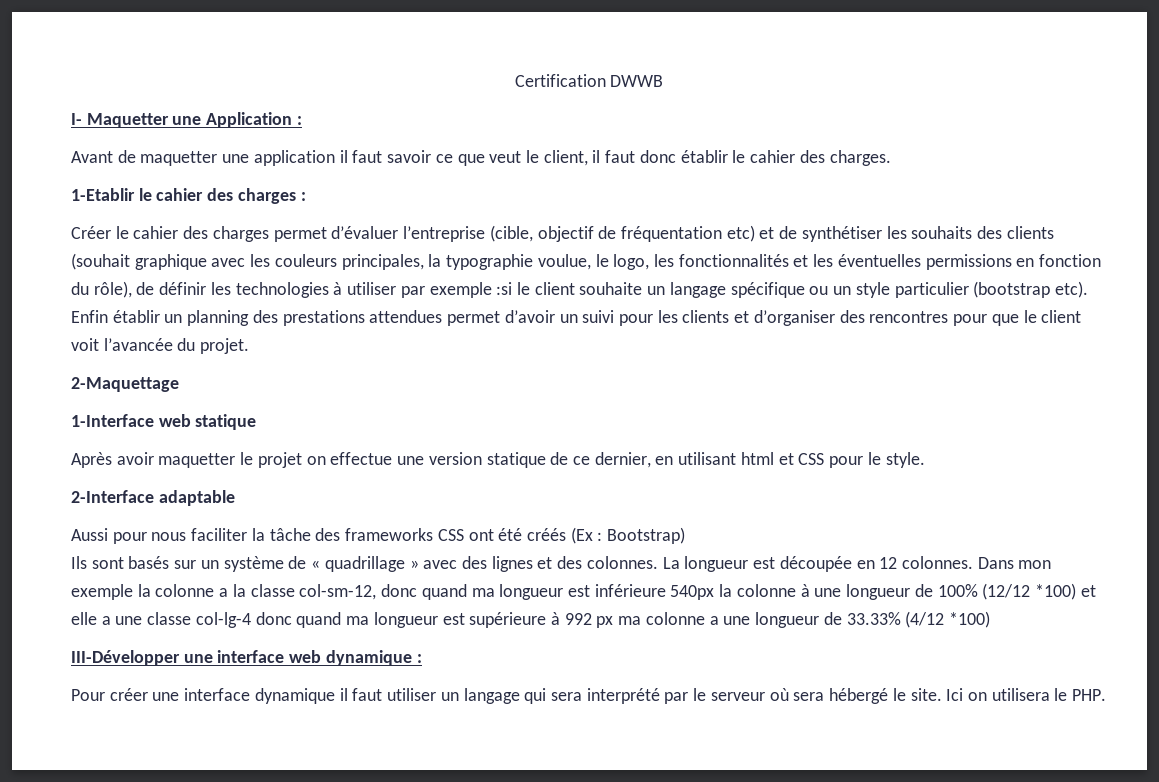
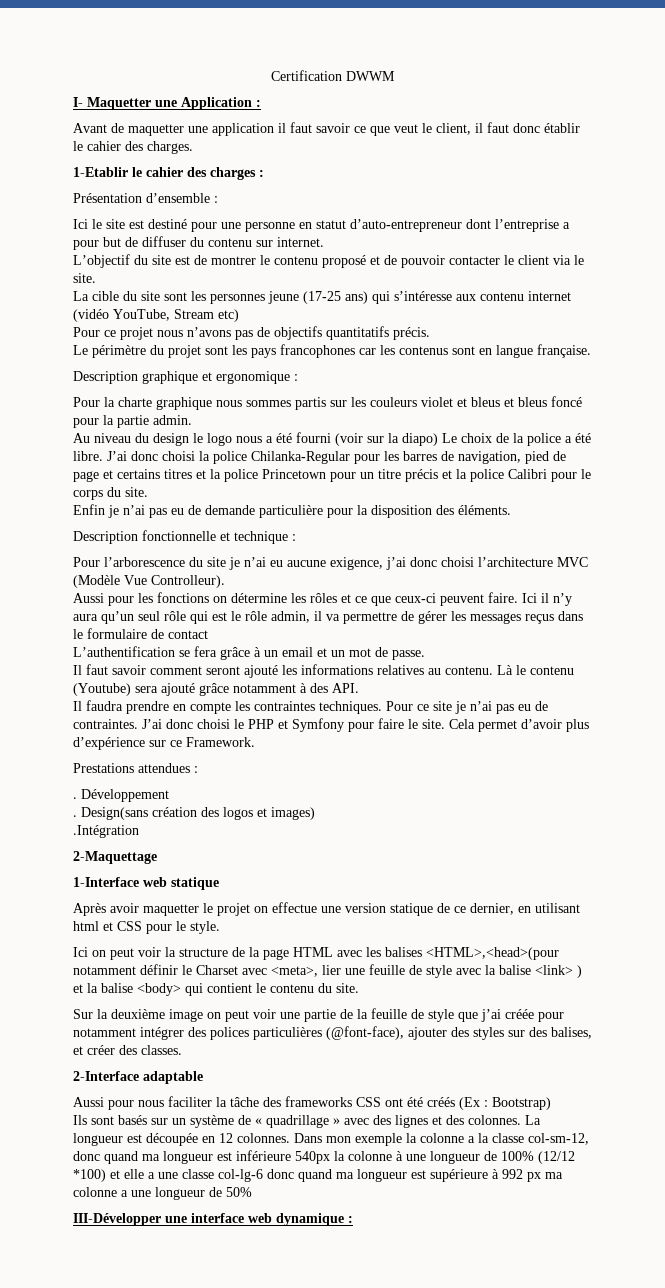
- Certification DWWB
+ Certification DWWM
- Créer le cahier des charges permet d’évaluer l’entreprise (cible, objectif de fréquentation etc) et de synthétiser les souhaits des clients (souhait graphique avec les couleurs principales, la typographie voulue, le logo, les fonctionnalités et les éventuelles permissions en fonction du rôle), de définir les technologies à utiliser par exemple :si le client souhaite un langage spécifique ou un style particulier (bootstrap etc). Enfin établir un planning des prestations attendues permet d’avoir un suivi pour les clients et d’organiser des rencontres pour que le client voit l’avancée du projet.
+ Présentation d’ensemble :
+ Ici le site est destiné pour une personne en statut d’auto-entrepreneur dont l’entreprise a pour but de diffuser du contenu sur internet.
+ L’objectif du site est de montrer le contenu proposé et de pouvoir contacter le client via le site.
+ La cible du site sont les personnes jeune (17-25 ans) qui s’intéresse aux contenu internet (vidéo YouTube, Stream etc)
+ Pour ce projet nous n’avons pas de objectifs quantitatifs précis.
+ Le périmètre du projet sont les pays francophones car les contenus sont en langue française.
+ Description graphique et ergonomique :
+ Pour la charte graphique nous sommes partis sur les couleurs violet et bleus et bleus foncé pour la partie admin.
+ Au niveau du design le logo nous a été fourni (voir sur la diapo) Le choix de la police a été libre. J’ai donc choisi la police Chilanka-Regular pour les barres de navigation, pied de page et certains titres et la police Princetown pour un titre précis et la police Calibri pour le corps du site.
+ Enfin je n’ai pas eu de demande particulière pour la disposition des éléments.
+ Description fonctionnelle et technique :
+ Pour l’arborescence du site je n’ai eu aucune exigence, j’ai donc choisi l’architecture MVC (Modèle Vue Controlleur).
+ Aussi pour les fonctions on détermine les rôles et ce que ceux-ci peuvent faire. Ici il n’y aura qu’un seul rôle qui est le rôle admin, il va permettre de gérer les messages reçus dans le formulaire de contact
+ L’authentification se fera grâce à un email et un mot de passe.
+ Il faut savoir comment seront ajouté les informations relatives au contenu. Là le contenu (Youtube) sera ajouté grâce notamment à des API.
+ Il faudra prendre en compte les contraintes techniques. Pour ce site je n’ai pas eu de contraintes. J’ai donc choisi le PHP et Symfony pour faire le site. Cela permet d’avoir plus d’expérience sur ce Framework.
+ Prestations attendues :
+ . Développement
+ . Design(sans création des logos et images)
+ .Intégration
+ Ici on peut voir la structure de la page HTML avec les balises <HTML>,<head>(pour notamment définir le Charset avec <meta>, lier une feuille de style avec la balise <link> ) et la balise <body> qui contient le contenu du site.
+ Sur la deuxième image on peut voir une partie de la feuille de style que j’ai créée pour notamment intégrer des polices particulières (@font-face), ajouter des styles sur des balises, et créer des classes.
- Dans mon exemple la colonne a la classe col-sm-12, donc quand ma longueur est inférieure 540px la colonne à une longueur de 100% (12/12 *100) et elle a une classe col-lg-4 donc quand ma longueur est supérieure à 992 px ma colonne a une longueur de 33.33% (4/12 *100)
+ Dans mon exemple la colonne a la classe col-sm-12, donc quand ma longueur est inférieure 540px la colonne à une longueur de 100% (12/12 *100) et elle a une classe col-lg-6 donc quand ma longueur est supérieure à 992 px ma colonne a une longueur de 50%
- Pour créer une interface dynamique il faut utiliser un langage qui sera interprété par le serveur où sera hébergé le site. Ici on utilisera le PHP.

